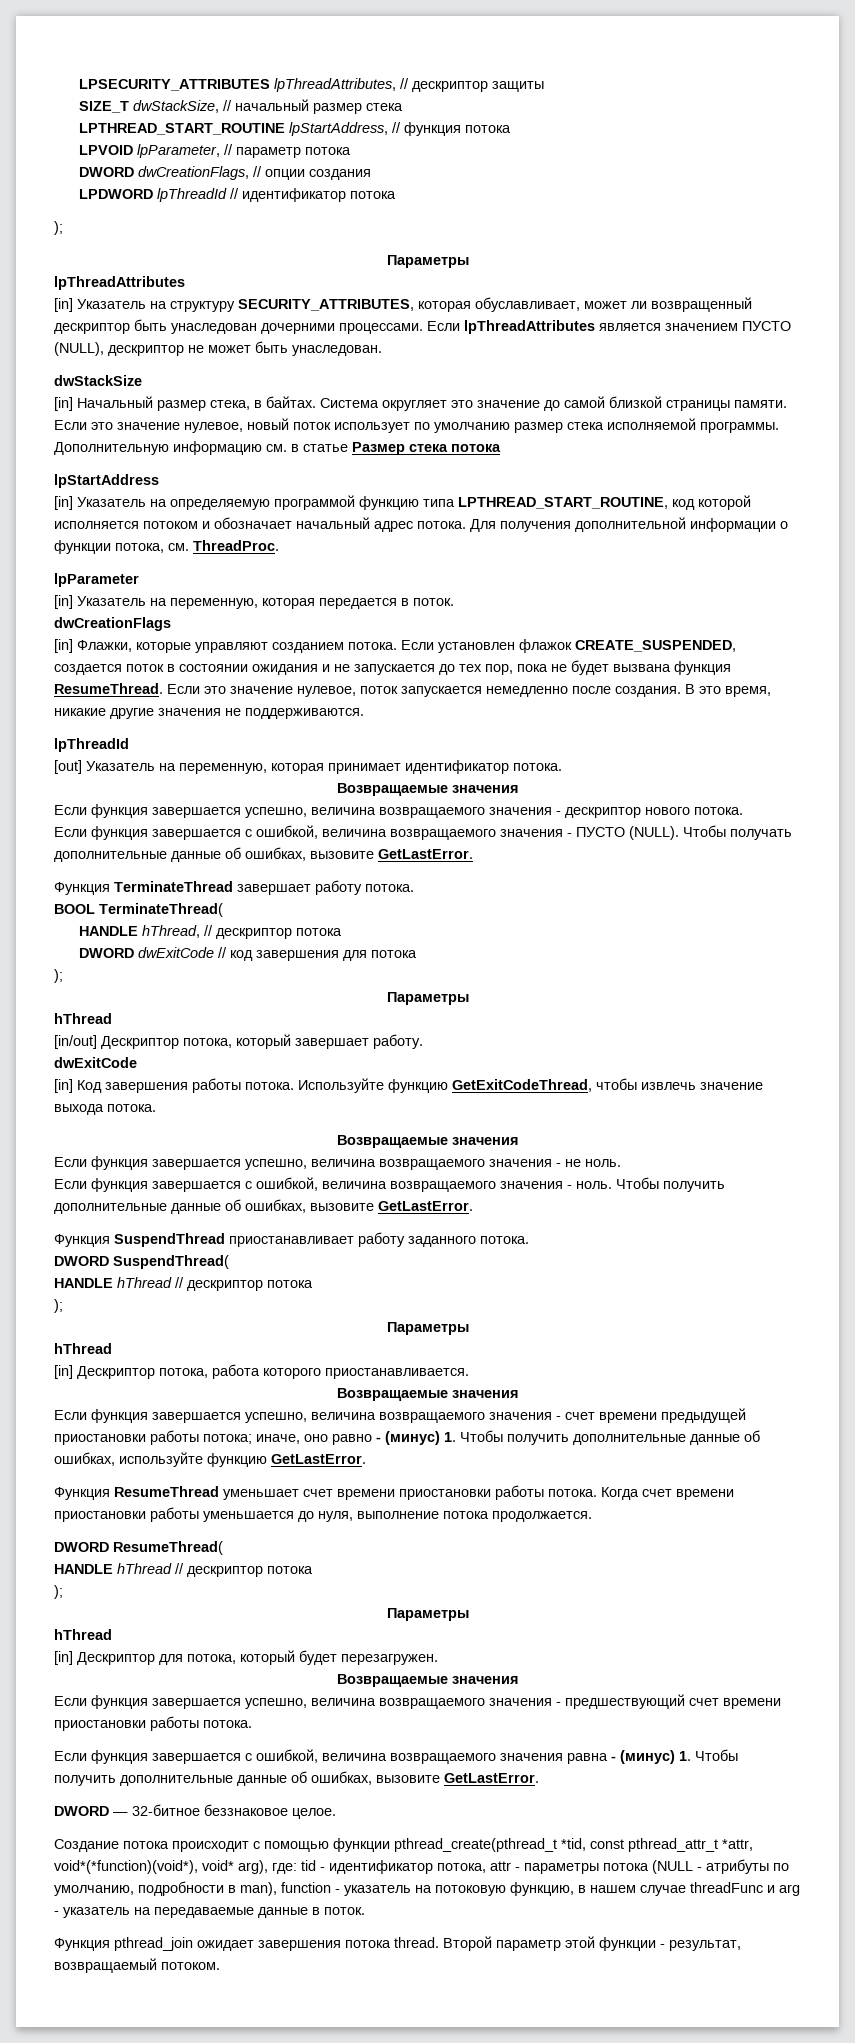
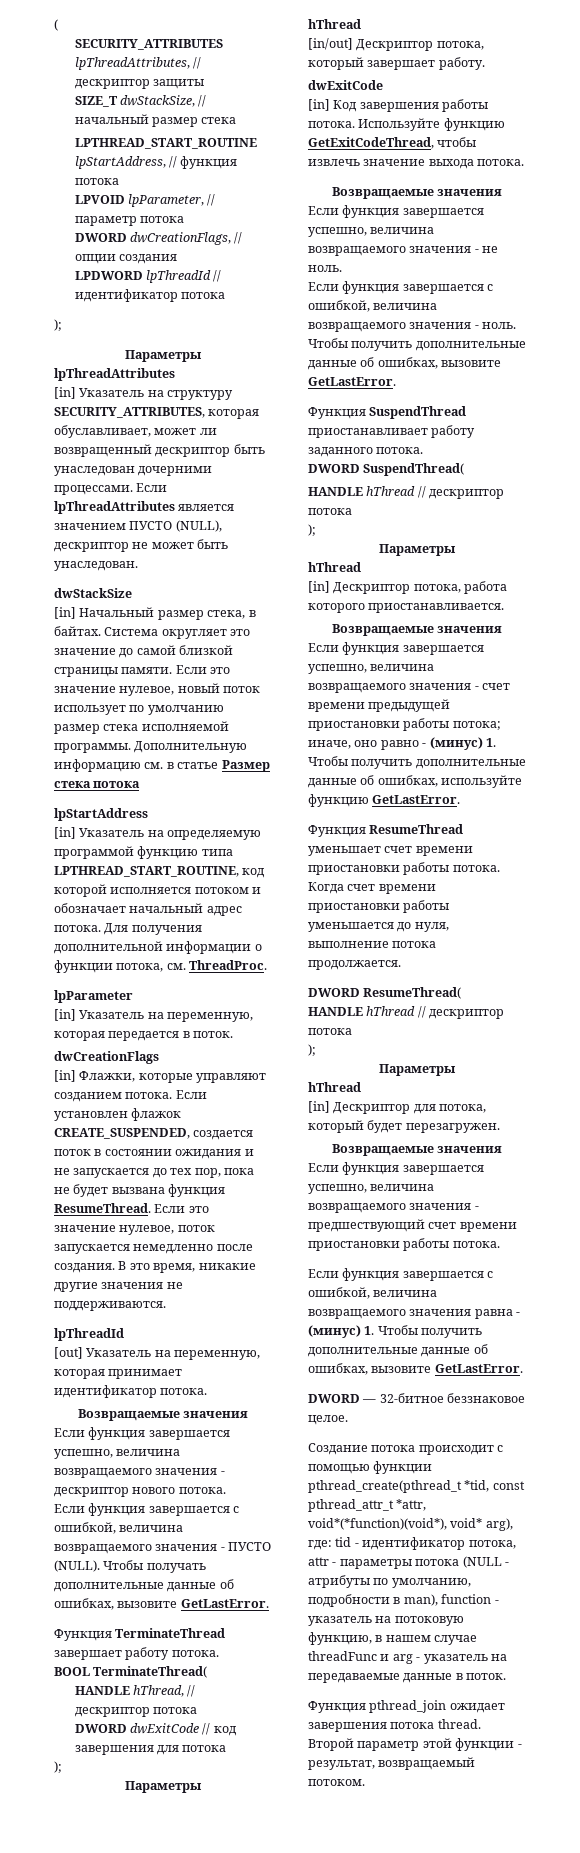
- LPSECURITY_ATTRIBUTES lpThreadAttributes, // дескриптор защиты
+ (
+ SECURITY_ATTRIBUTES lpThreadAttributes, // дескриптор защиты

